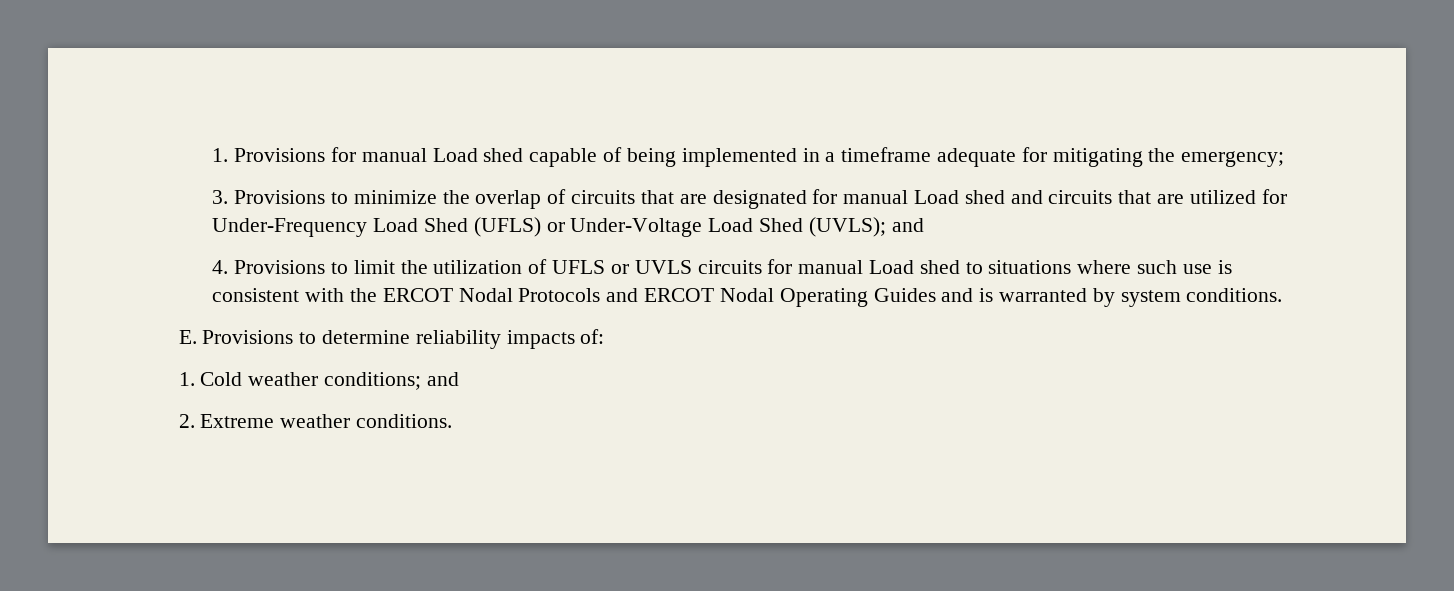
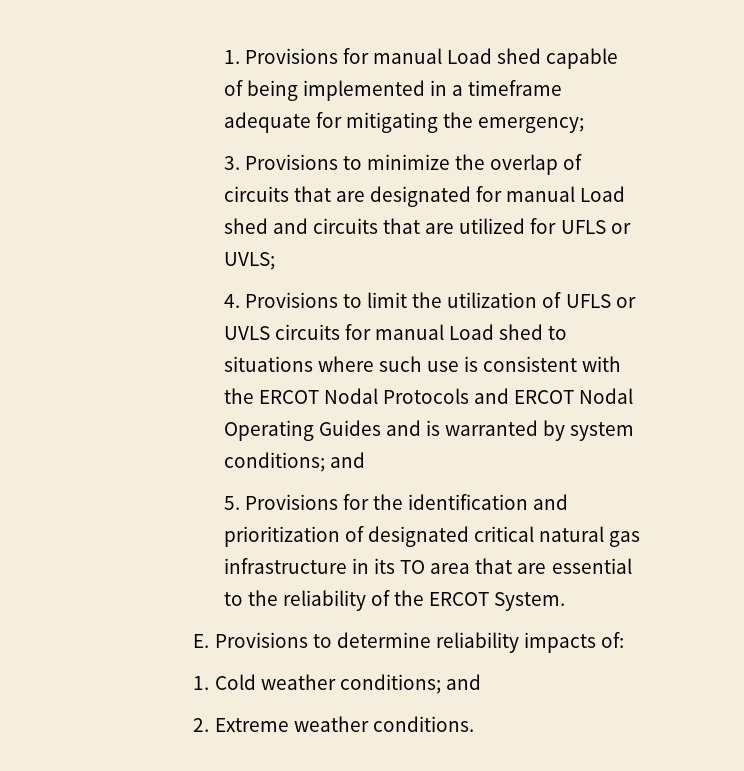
- 3. Provisions to minimize the overlap of circuits that are designated for manual Load shed and circuits that are utilized for Under-Frequency Load Shed (UFLS) or Under-Voltage Load Shed (UVLS); and
+ 3. Provisions to minimize the overlap of circuits that are designated for manual Load shed and circuits that are utilized for UFLS or UVLS;
- 4. Provisions to limit the utilization of UFLS or UVLS circuits for manual Load shed to situations where such use is consistent with the ERCOT Nodal Protocols and ERCOT Nodal Operating Guides and is warranted by system conditions.
+ 4. Provisions to limit the utilization of UFLS or UVLS circuits for manual Load shed to situations where such use is consistent with the ERCOT Nodal Protocols and ERCOT Nodal Operating Guides and is warranted by system conditions; and
+ 5. Provisions for the identification and prioritization of designated critical natural gas infrastructure in its TO area that are essential to the reliability of the ERCOT System.

